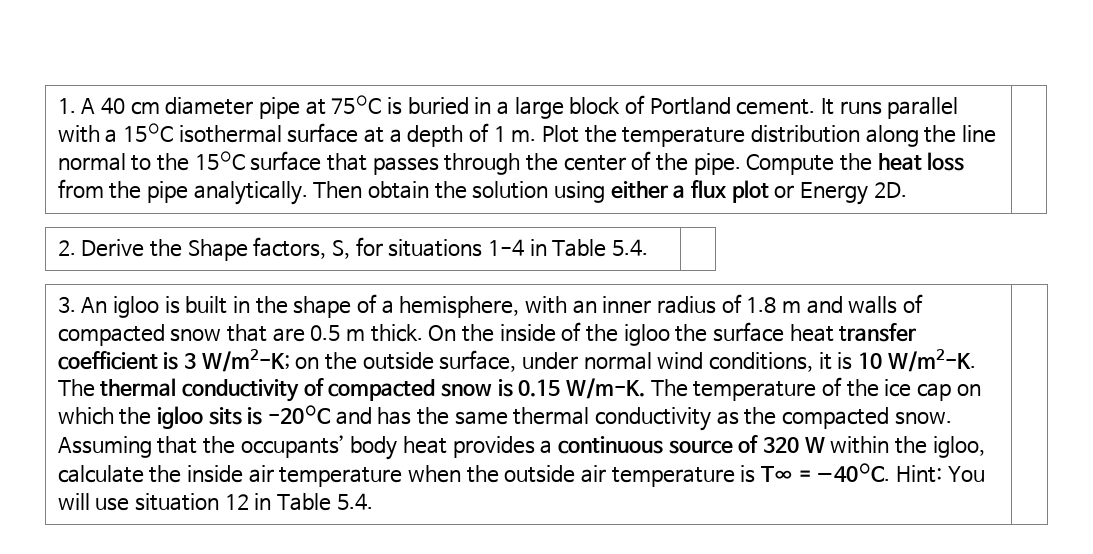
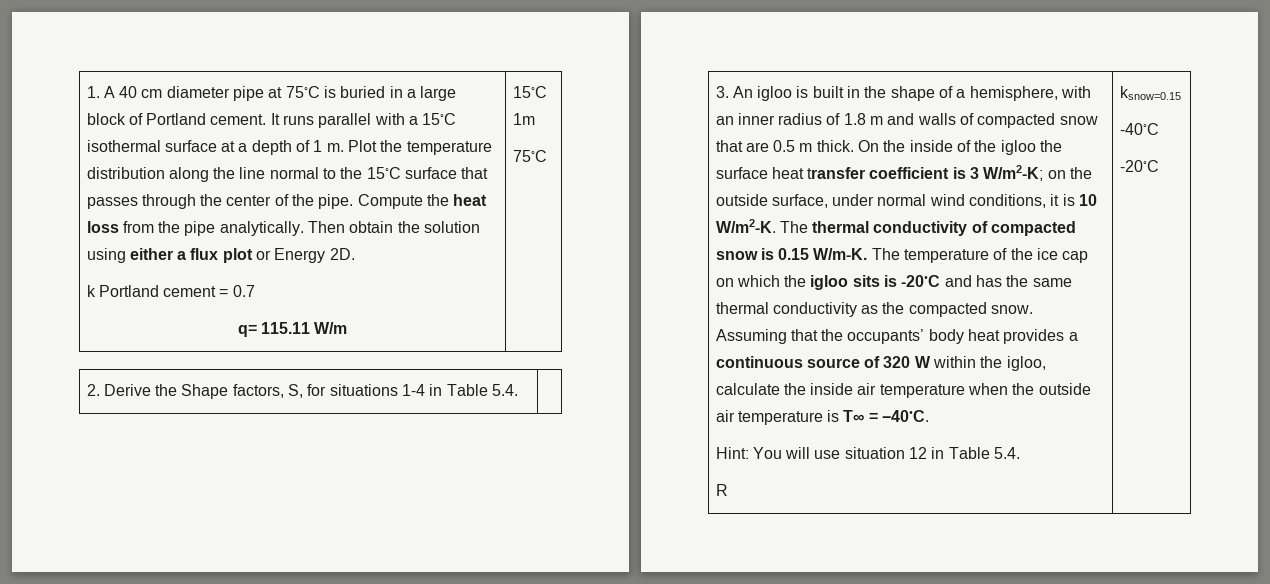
+ k Portland cement = 0.7
+ q= 115.11 W/m | 15◦C 1m
+ 75◦C
- Assuming that the occupants’ body heat provides a continuous source of 320 W within the igloo, calculate the inside air temperature when the outside air temperature is T∞ = −40◦C. Hint: You will use situation 12 in Table 5.4.
+ Assuming that the occupants’ body heat provides a continuous source of 320 W within the igloo, calculate the inside air temperature when the outside air temperature is T∞ = −40◦C.
+ Hint: You will use situation 12 in Table 5.4.
+ R | ksnow=0.15
+ -40◦C
+ -20◦C

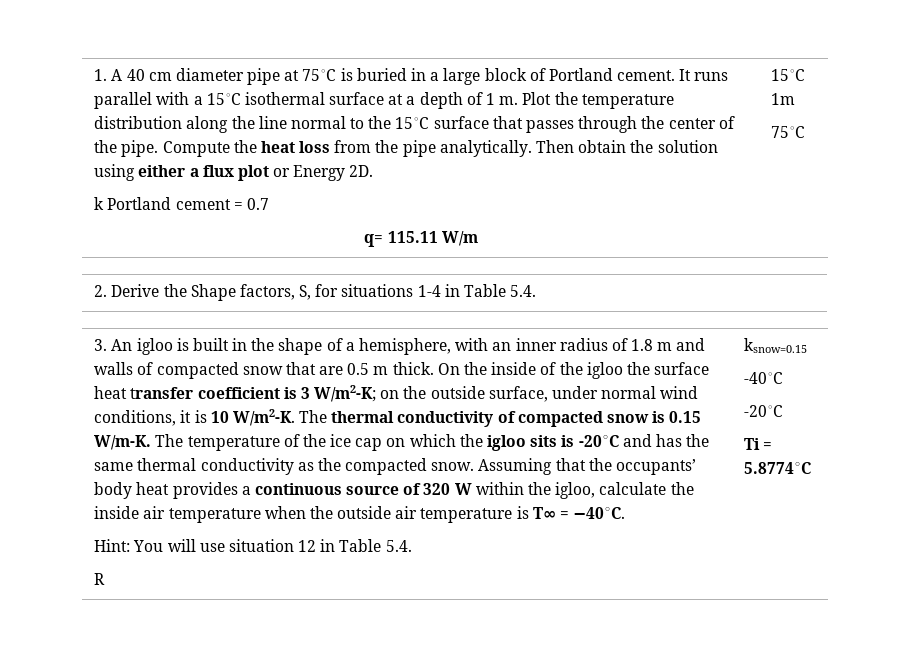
+ Ti = 5.8774◦C

